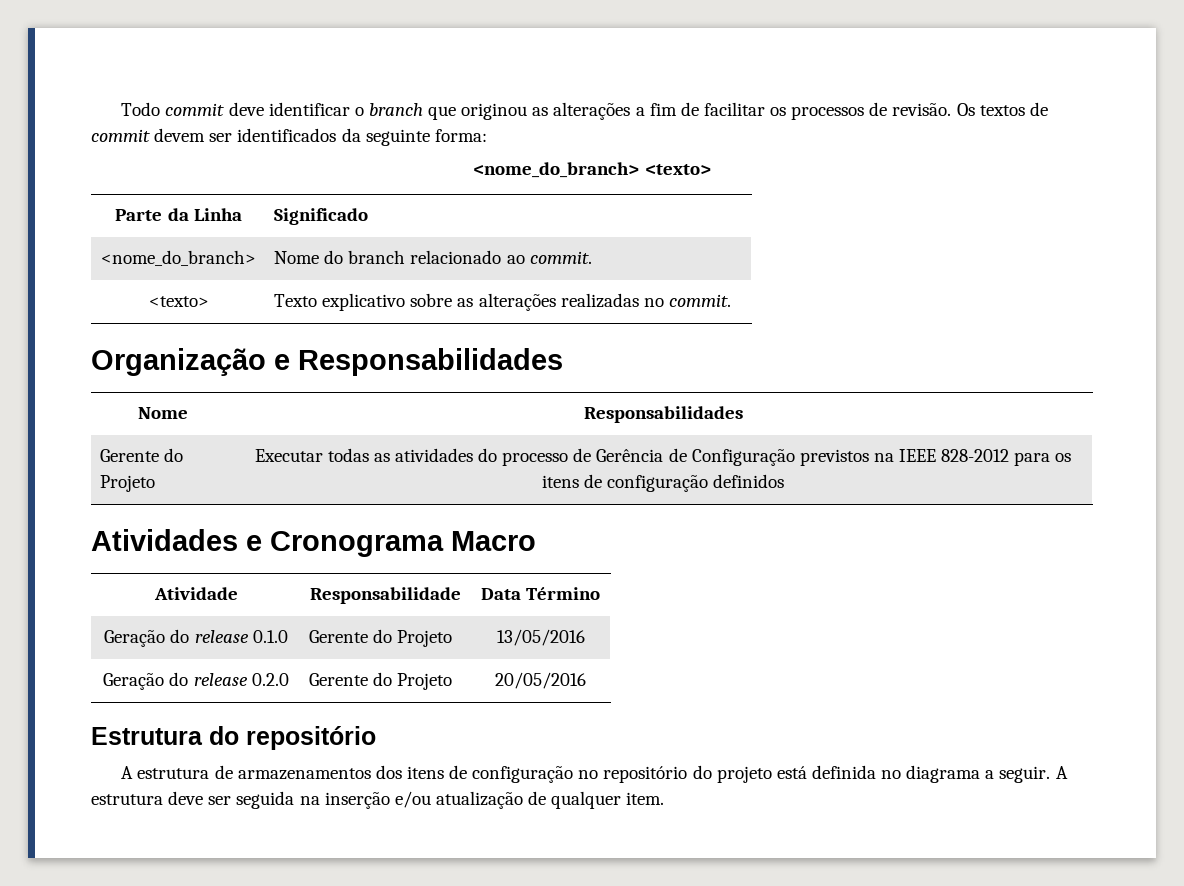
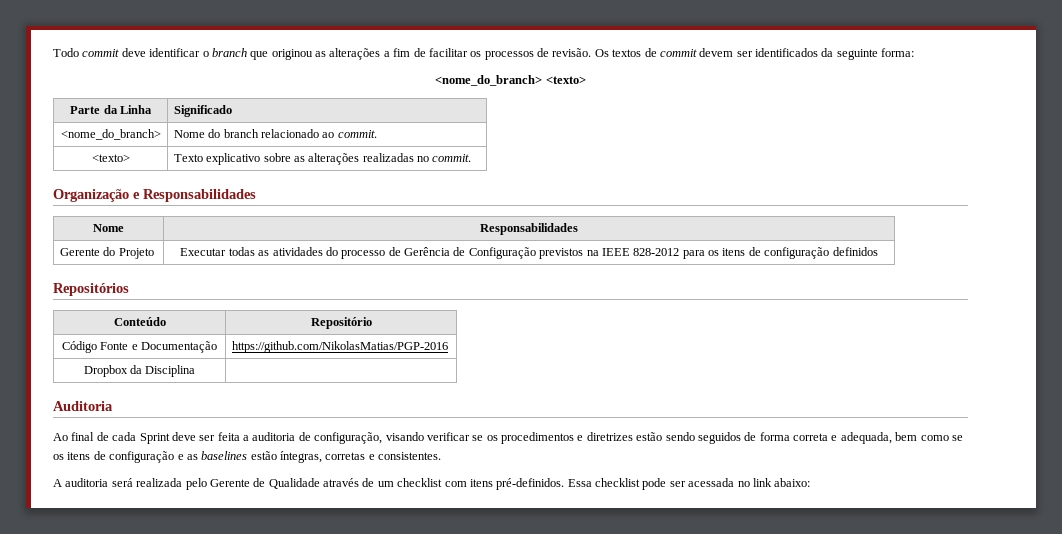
- Atividades e Cronograma Macro
- Atividade | Responsabilidade | Data Término
- Geração do release 0.1.0 | Gerente do Projeto | 13/05/2016
- Geração do release 0.2.0 | Gerente do Projeto | 20/05/2016
- Estrutura do repositório
- A estrutura de armazenamentos dos itens de configuração no repositório do projeto está definida no diagrama a seguir. A estrutura deve ser seguida na inserção e/ou atualização de qualquer item.
+ Repositórios
+ Conteúdo | Repositório
+ Código Fonte e Documentação | https://github.com/NikolasMatias/PGP-2016
+ Dropbox da Disciplina |
+ Auditoria
+ Ao final de cada Sprint deve ser feita a auditoria de configuração, visando verificar se os procedimentos e diretrizes estão sendo seguidos de forma correta e adequada, bem como se os itens de configuração e as baselines estão íntegras, corretas e consistentes.
+ A auditoria será realizada pelo Gerente de Qualidade através de um checklist com itens pré-definidos. Essa checklist pode ser acessada no link abaixo:

